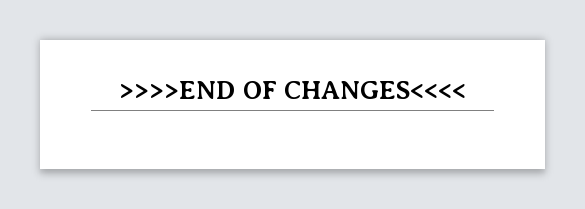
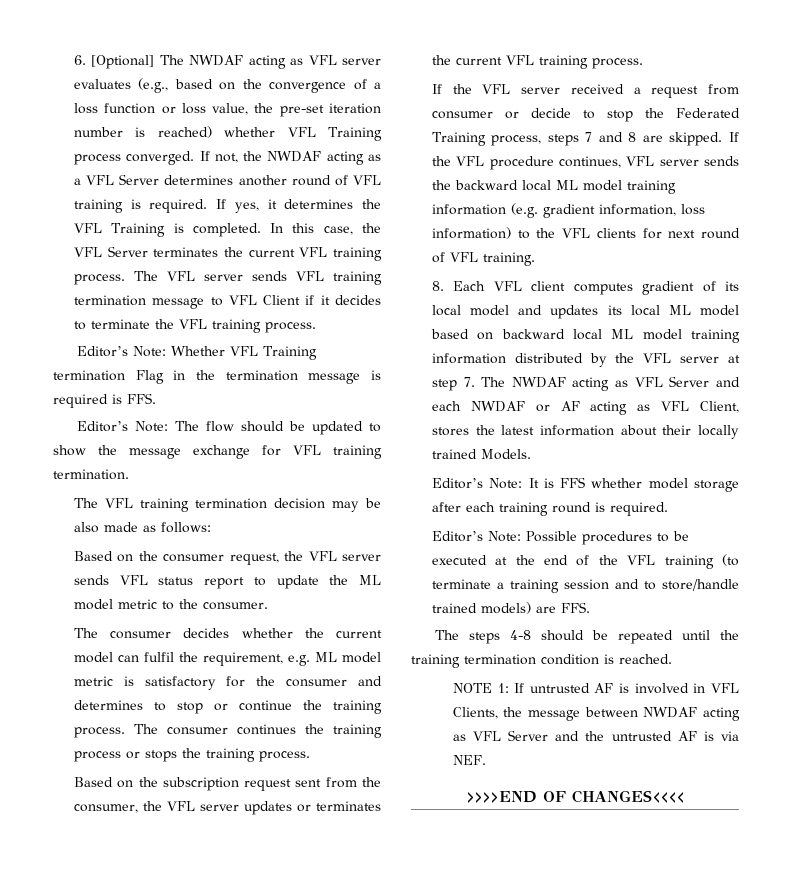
+ 6. [Optional] The NWDAF acting as VFL server evaluates (e.g., based on the convergence of a loss function or loss value, the pre-set iteration number is reached) whether VFL Training process converged. If not, the NWDAF acting as a VFL Server determines another round of VFL training is required. If yes, it determines the VFL Training is completed. In this case, the VFL Server terminates the current VFL training process. The VFL server sends VFL training termination message to VFL Client if it decides to terminate the VFL training process.
+ Editor’s Note: Whether VFL Training termination Flag in the termination message is required is FFS.
+ Editor’s Note: The flow should be updated to show the message exchange for VFL training termination.
+ The VFL training termination decision may be also made as follows:
+ Based on the consumer request, the VFL server sends VFL status report to update the ML model metric to the consumer.
+ The consumer decides whether the current model can fulfil the requirement, e.g. ML model metric is satisfactory for the consumer and determines to stop or continue the training process. The consumer continues the training process or stops the training process.
+ Based on the subscription request sent from the consumer, the VFL server updates or terminates the current VFL training process.
+ If the VFL server received a request from consumer or decide to stop the Federated Training process, steps 7 and 8 are skipped. If the VFL procedure continues, VFL server sends the backward local ML model training information (e.g. gradient information, loss information) to the VFL clients for next round of VFL training.
+ 8. Each VFL client computes gradient of its local model and updates its local ML model based on backward local ML model training information distributed by the VFL server at step 7. The NWDAF acting as VFL Server and each NWDAF or AF acting as VFL Client, stores the latest information about their locally trained Models.
+ Editor’s Note: It is FFS whether model storage after each training round is required.
+ Editor’s Note: Possible procedures to be executed at the end of the VFL training (to terminate a training session and to store/handle trained models) are FFS.
+ The steps 4-8 should be repeated until the training termination condition is reached.
+ NOTE 1: If untrusted AF is involved in VFL Clients, the message between NWDAF acting as VFL Server and the untrusted AF is via NEF.

